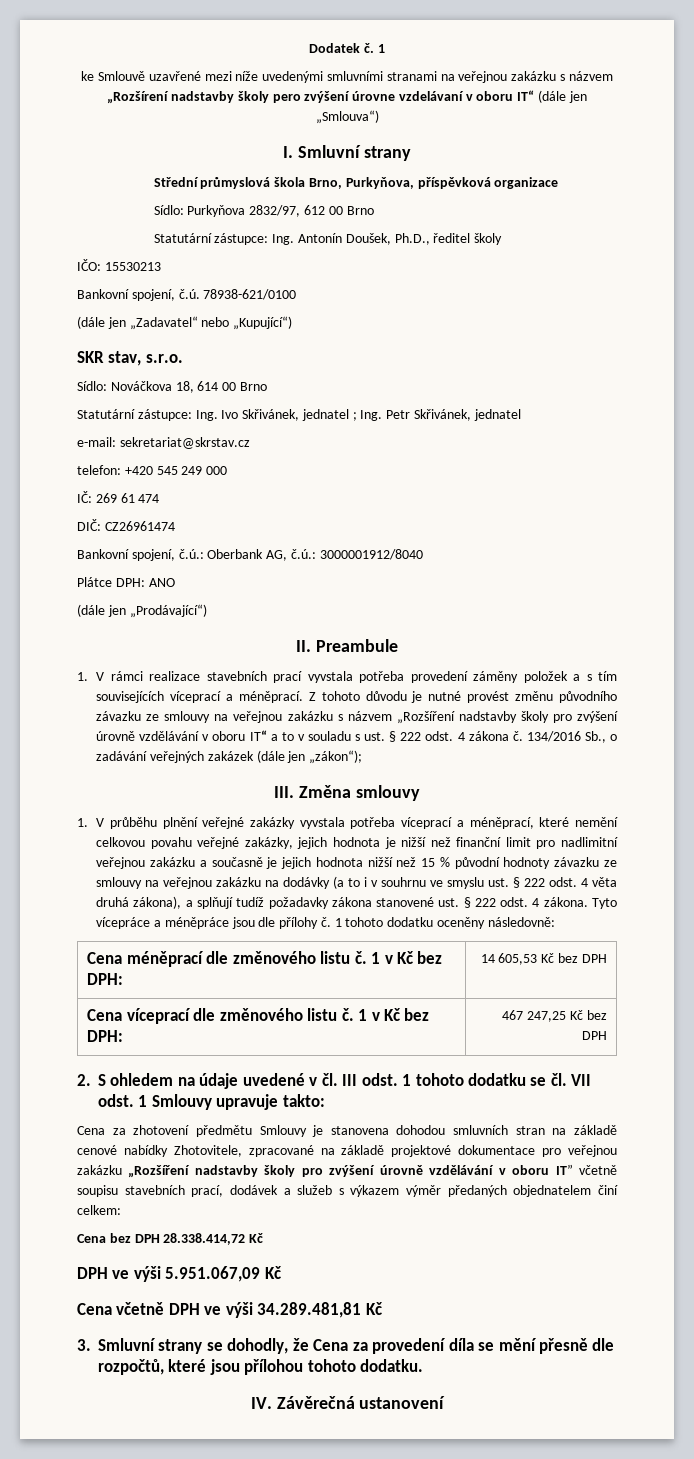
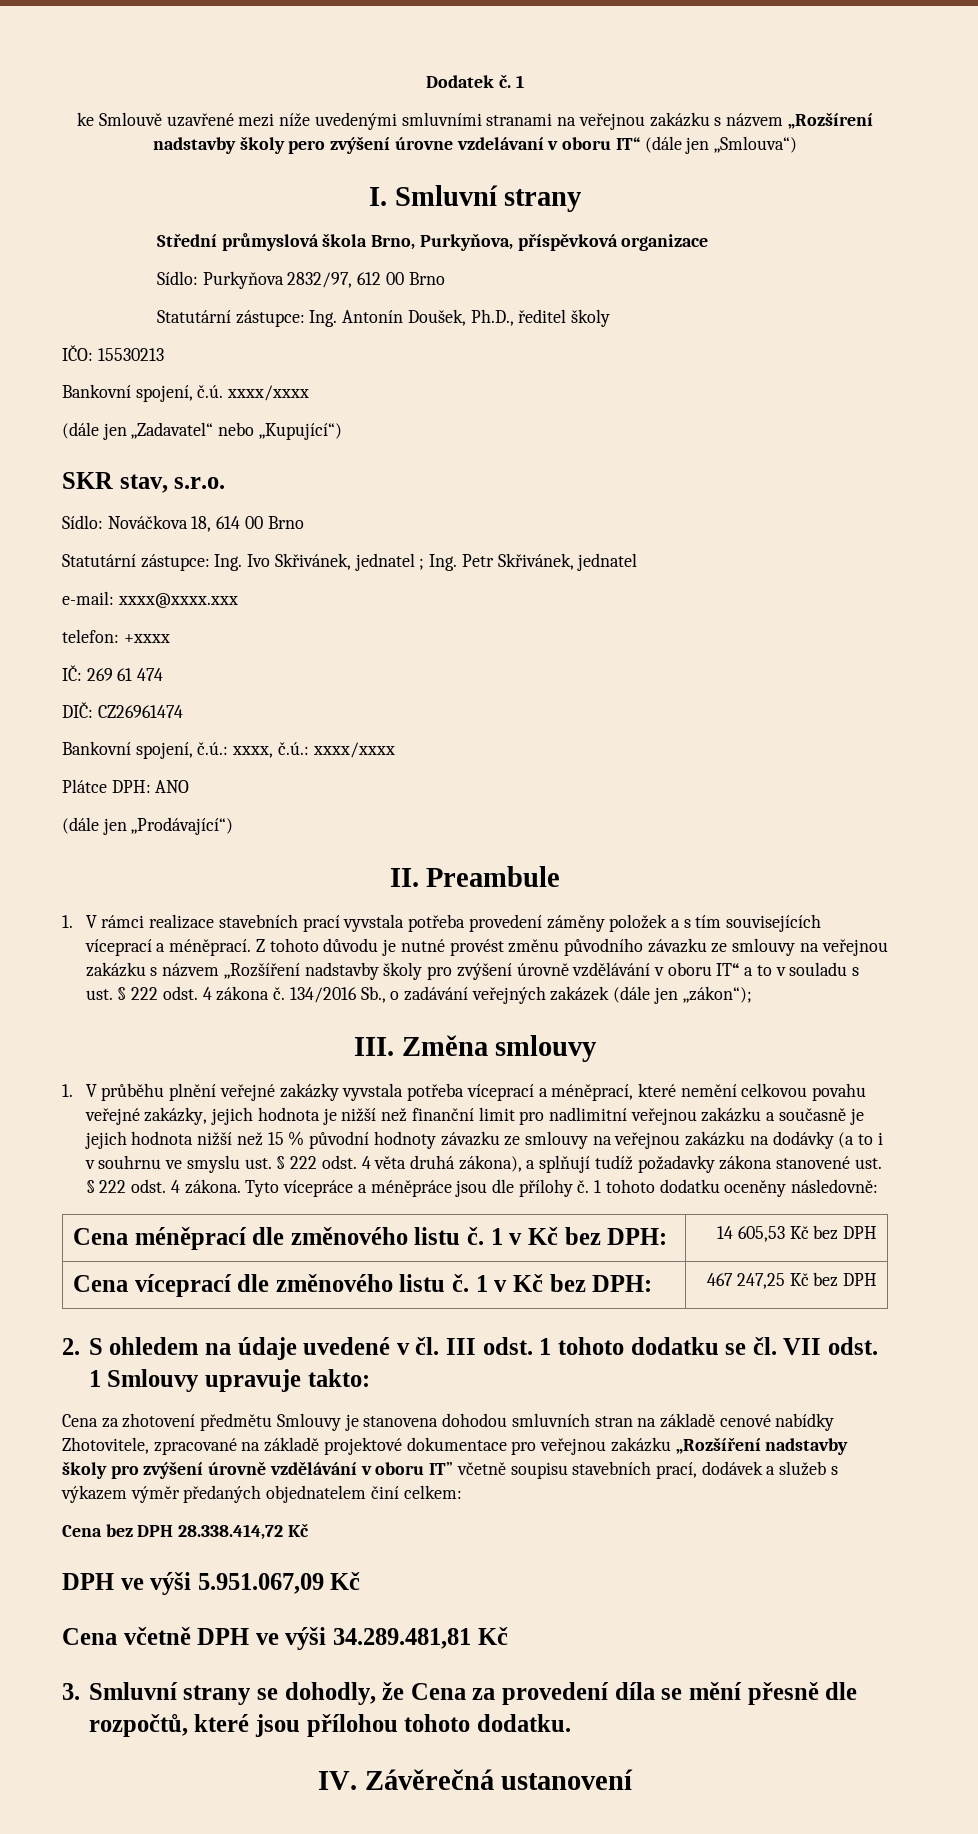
- Bankovní spojení, č.ú. 78938-621/0100
+ Bankovní spojení, č.ú. xxxx/xxxx
- e-mail: sekretariat@skrstav.cz
+ e-mail: xxxx@xxxx.xxx
- telefon: +420 545 249 000
+ telefon: +xxxx
- Bankovní spojení, č.ú.: Oberbank AG, č.ú.: 3000001912/8040
+ Bankovní spojení, č.ú.: xxxx, č.ú.: xxxx/xxxx

